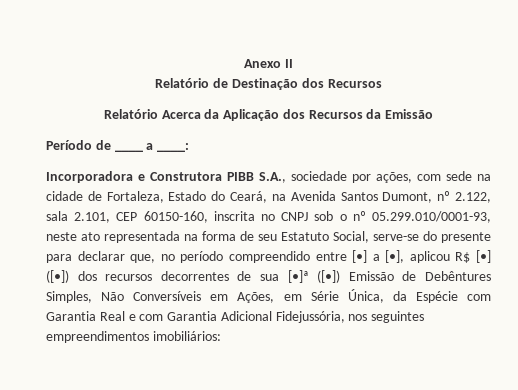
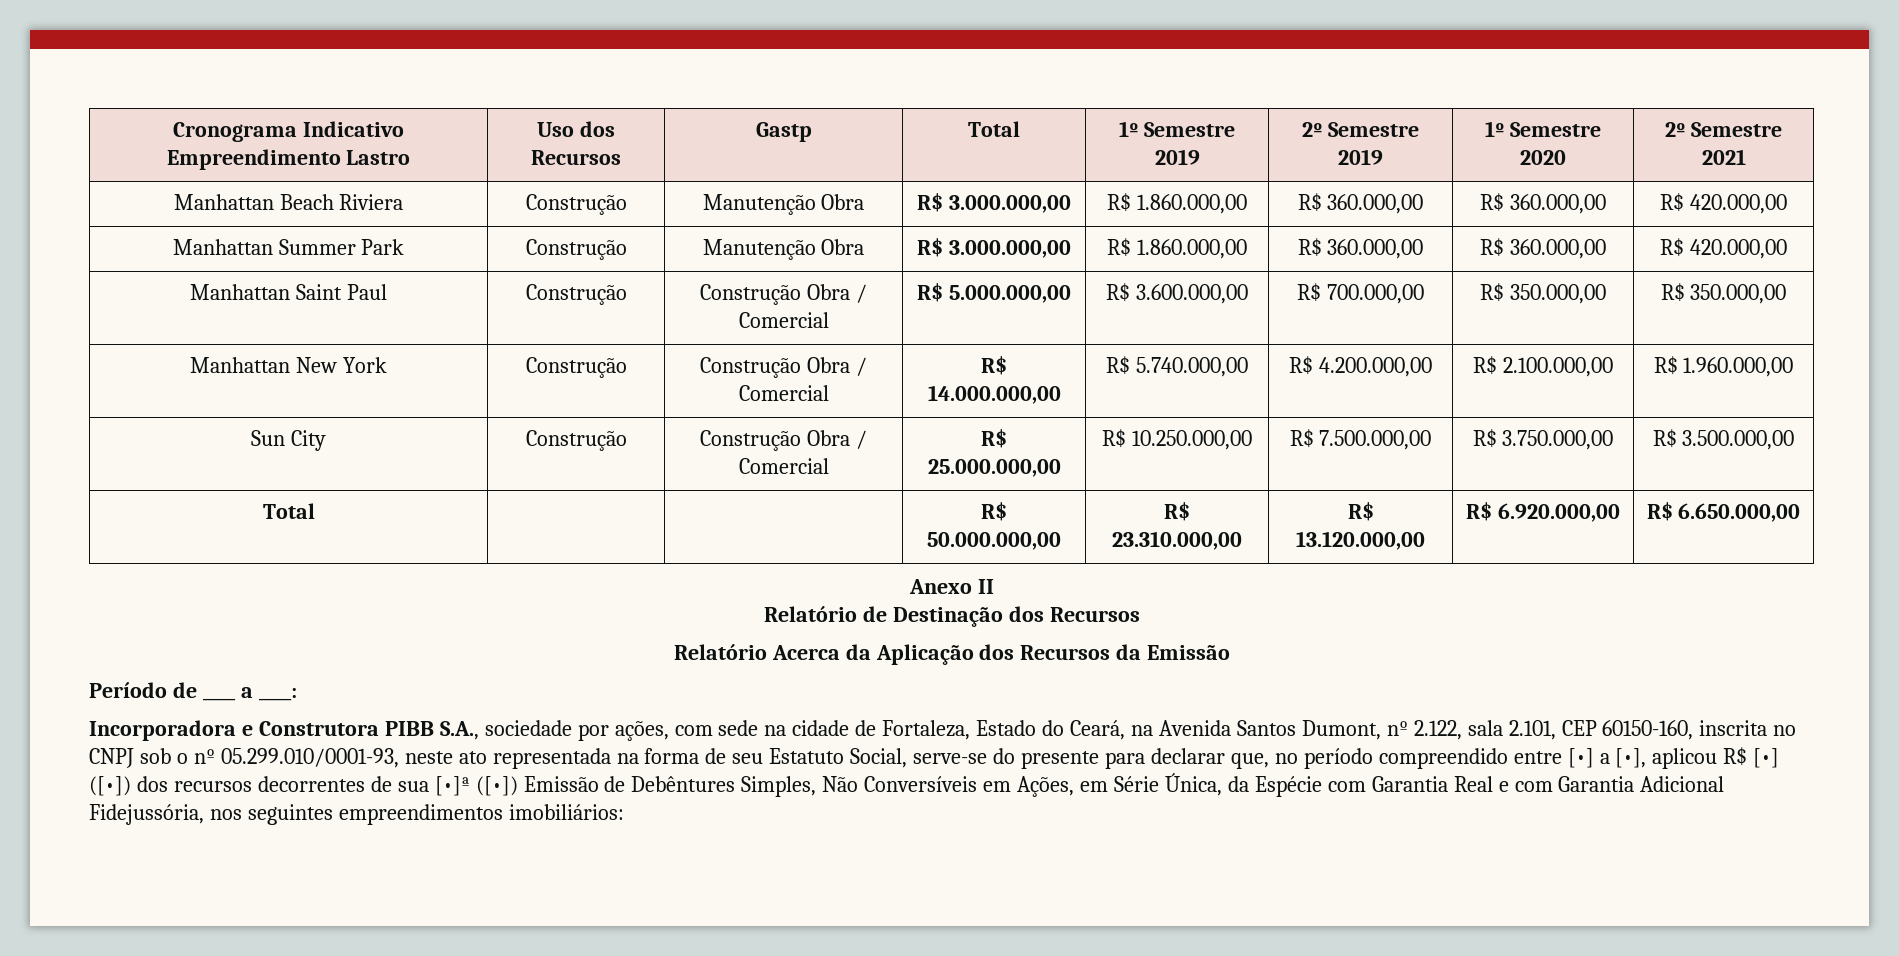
+ Cronograma Indicativo Empreendimento Lastro | Uso dos Recursos | Gastp | Total | 1º Semestre 2019 | 2º Semestre 2019 | 1º Semestre 2020 | 2º Semestre 2021
+ Manhattan Beach Riviera | Construção | Manutenção Obra | R$ 3.000.000,00 | R$ 1.860.000,00 | R$ 360.000,00 | R$ 360.000,00 | R$ 420.000,00
+ Manhattan Summer Park | Construção | Manutenção Obra | R$ 3.000.000,00 | R$ 1.860.000,00 | R$ 360.000,00 | R$ 360.000,00 | R$ 420.000,00
+ Manhattan Saint Paul | Construção | Construção Obra / Comercial | R$ 5.000.000,00 | R$ 3.600.000,00 | R$ 700.000,00 | R$ 350.000,00 | R$ 350.000,00
+ Manhattan New York | Construção | Construção Obra / Comercial | R$ 14.000.000,00 | R$ 5.740.000,00 | R$ 4.200.000,00 | R$ 2.100.000,00 | R$ 1.960.000,00
+ Sun City | Construção | Construção Obra / Comercial | R$ 25.000.000,00 | R$ 10.250.000,00 | R$ 7.500.000,00 | R$ 3.750.000,00 | R$ 3.500.000,00
+ Total | | | R$ 50.000.000,00 | R$ 23.310.000,00 | R$ 13.120.000,00 | R$ 6.920.000,00 | R$ 6.650.000,00

